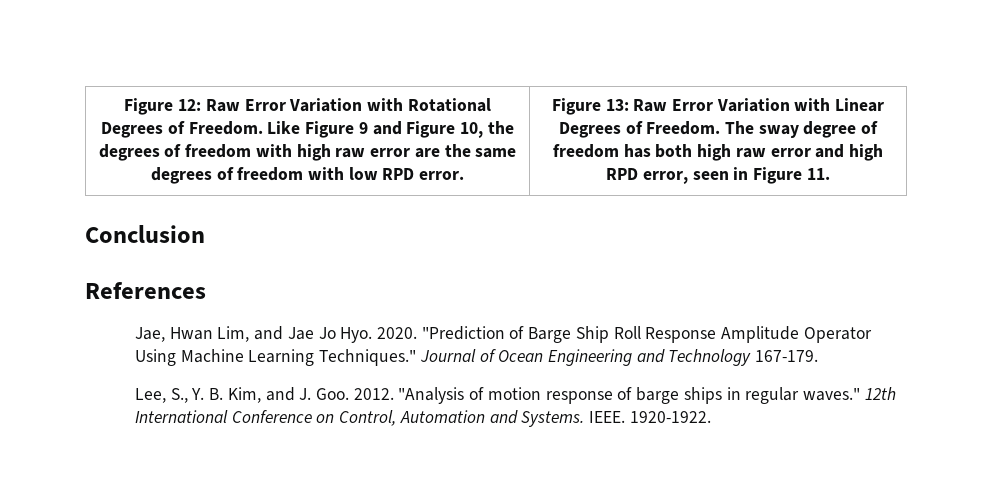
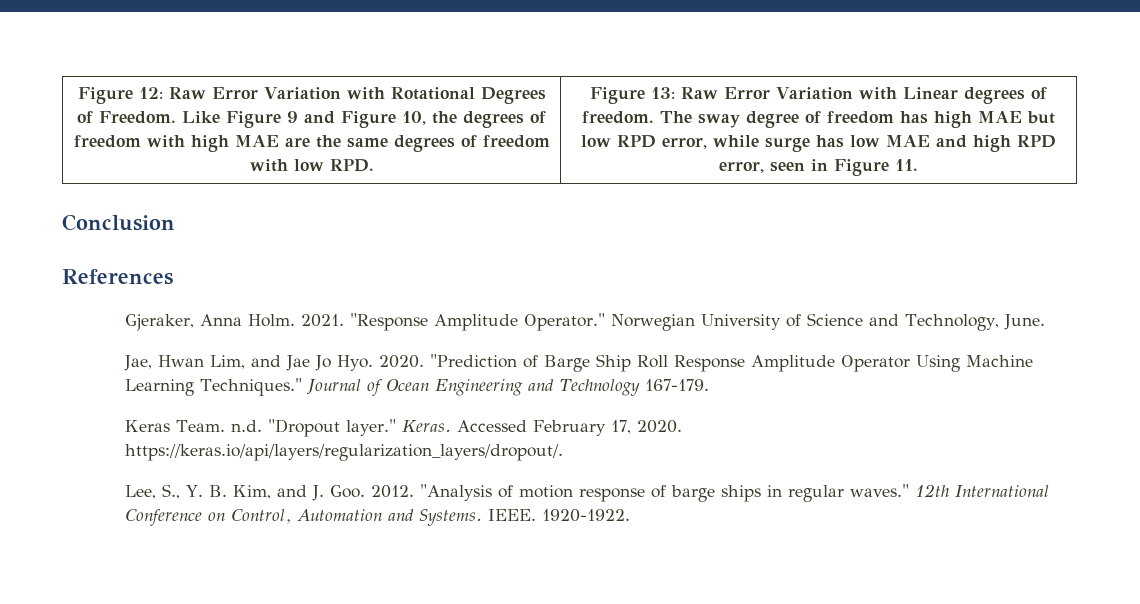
- Like Figure 9 and Figure 10, the degrees of freedom with high raw error are the same degrees of freedom with low RPD error.
+ Like Figure 9 and Figure 10, the degrees of freedom with high MAE are the same degrees of freedom with low RPD.
- Figure 13: Raw Error Variation with Linear Degrees of Freedom.
+ Figure 13: Raw Error Variation with Linear degrees of freedom.
- The sway degree of freedom has both high raw error and high RPD error, seen in Figure 11.
+ The sway degree of freedom has high MAE but low RPD error, while surge has low MAE and high RPD error, seen in Figure 11.
+ Gjeraker, Anna Holm. 2021. "Response Amplitude Operator." Norwegian University of Science and Technology, June.
+ Keras Team. n.d. "Dropout layer." Keras. Accessed February 17, 2020. https://keras.io/api/layers/regularization_layers/dropout/.

